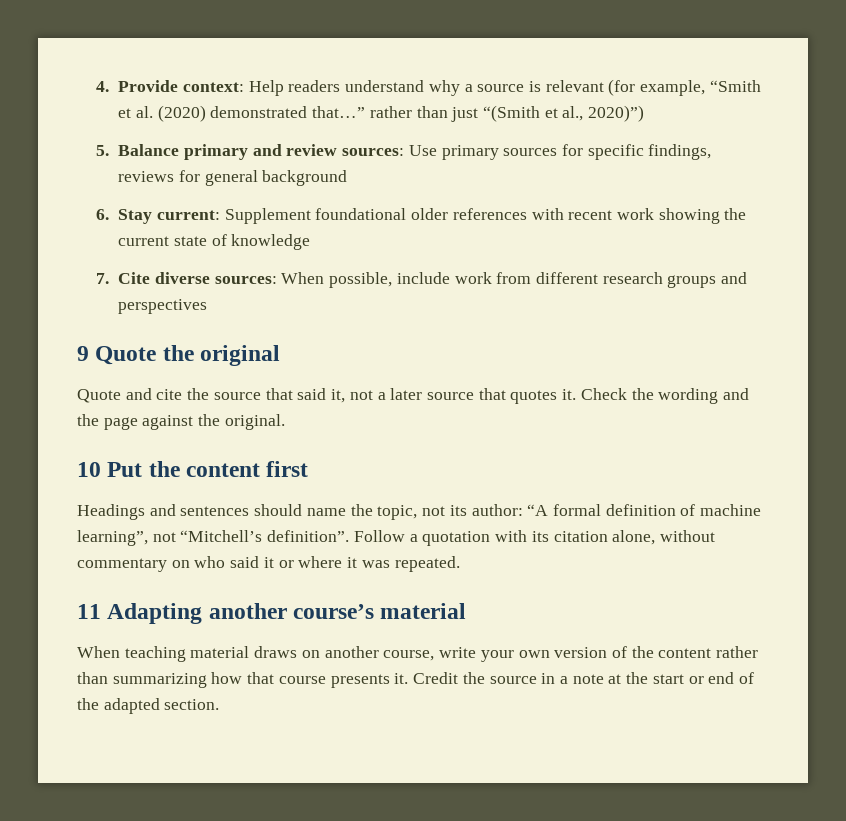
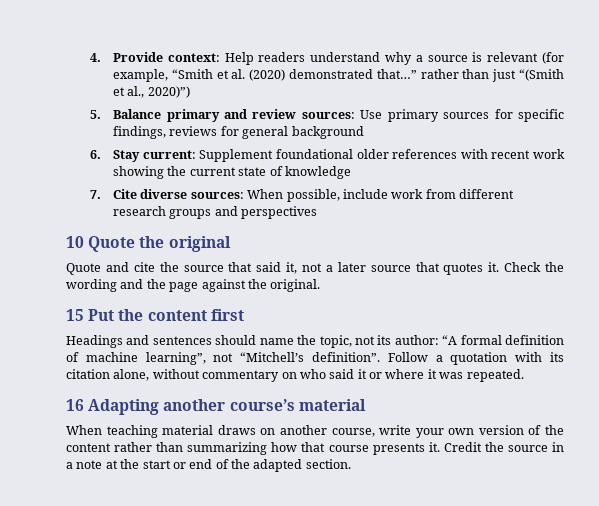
- 9 Quote the original
+ 10 Quote the original
- 10 Put the content first
+ 15 Put the content first
- 11 Adapting another course’s material
+ 16 Adapting another course’s material

